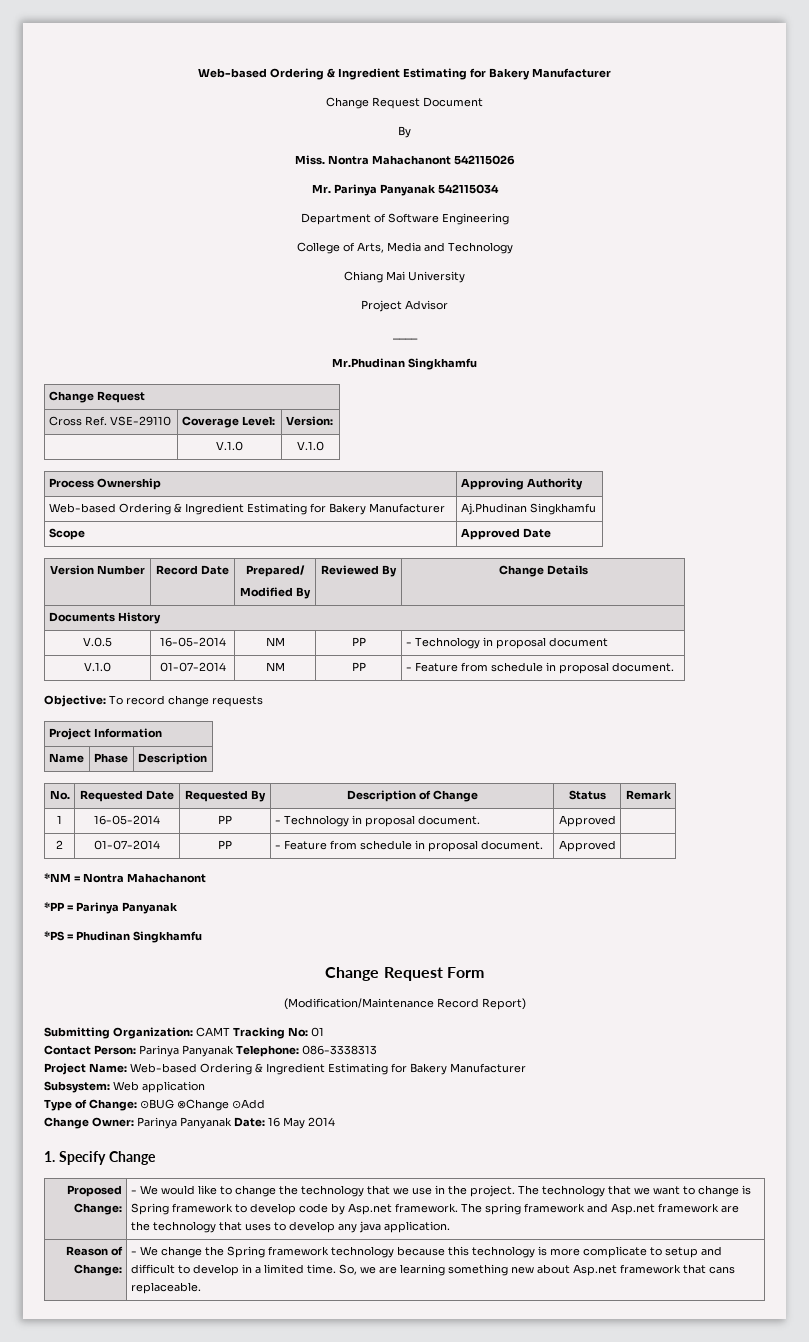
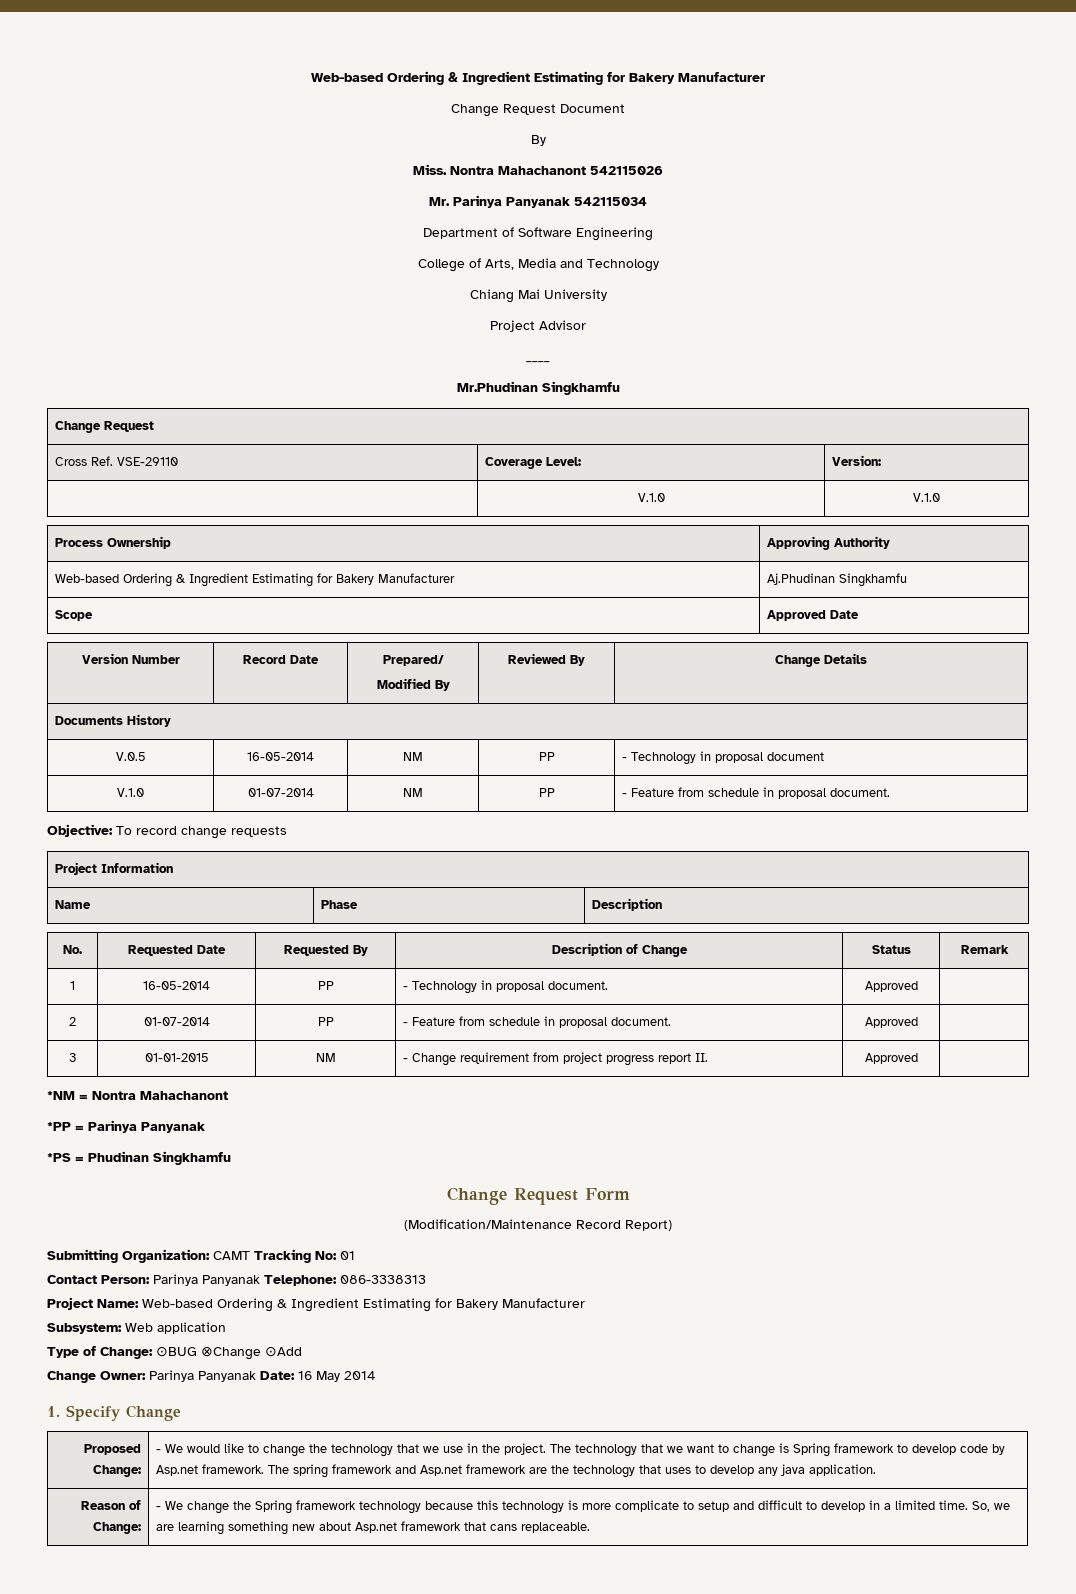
+ 3 | 01-01-2015 | NM | - Change requirement from project progress report II. | Approved |

